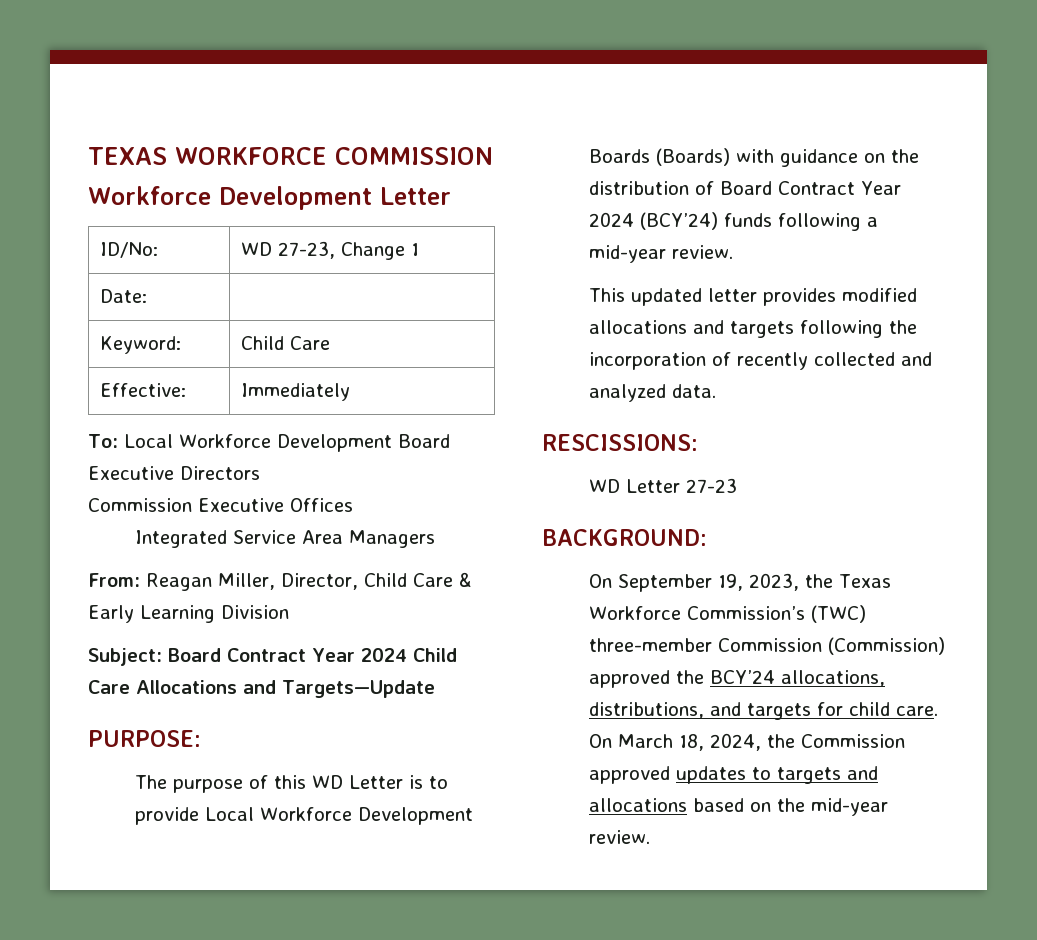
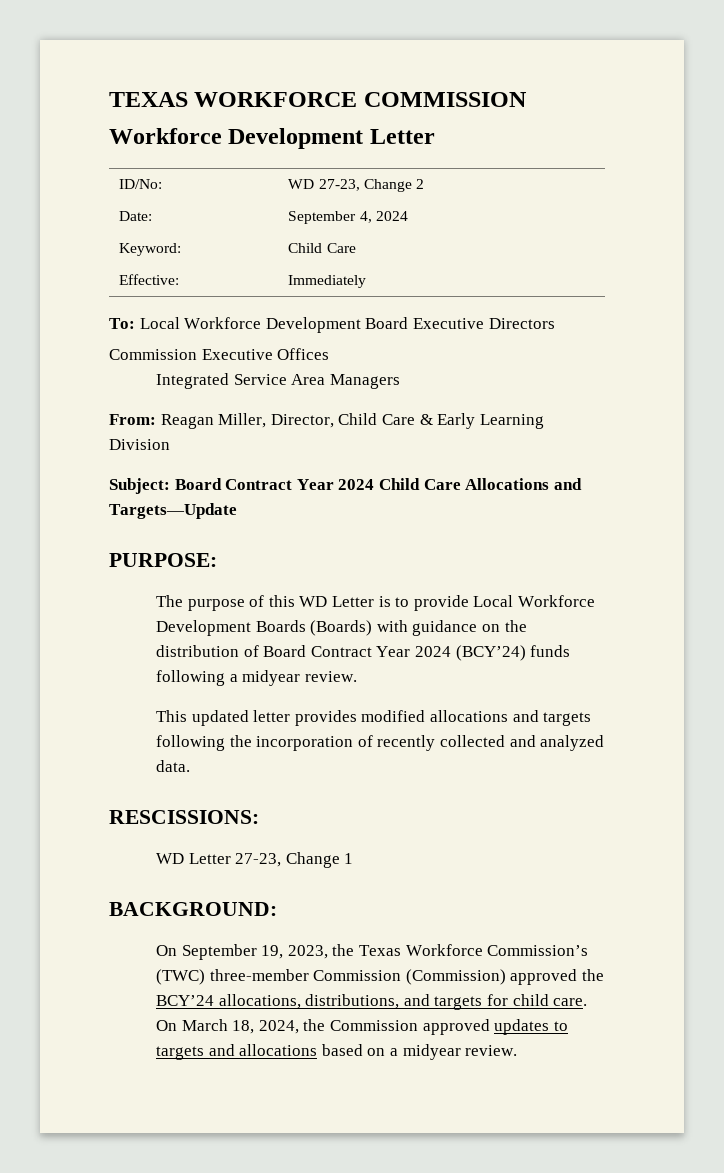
- ID/No: | WD 27-23, Change 1
+ ID/No: | WD 27-23, Change 2
- Date: |
+ Date: | September 4, 2024
- The purpose of this WD Letter is to provide Local Workforce Development Boards (Boards) with guidance on the distribution of Board Contract Year 2024 (BCY’24) funds following a mid-year review.
+ The purpose of this WD Letter is to provide Local Workforce Development Boards (Boards) with guidance on the distribution of Board Contract Year 2024 (BCY’24) funds following a midyear review.
- WD Letter 27-23
+ WD Letter 27-23, Change 1
- On March 18, 2024, the Commission approved updates to targets and allocations based on the mid-year review.
+ On March 18, 2024, the Commission approved updates to targets and allocations based on a midyear review.

